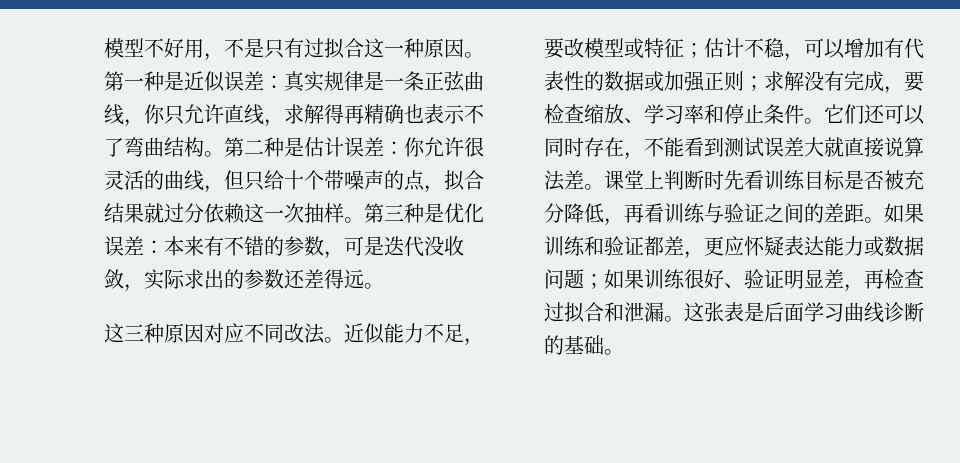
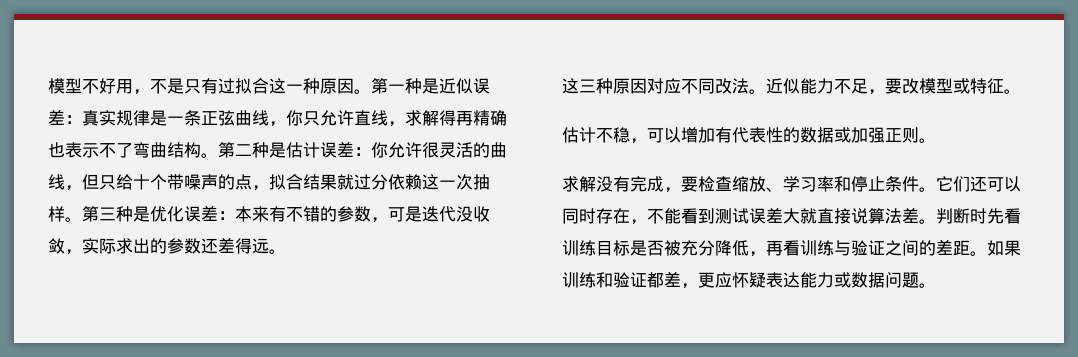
- 近似能力不足，要改模型或特征；估计不稳，可以增加有代表性的数据或加强正则；求解没有完成，要检查缩放、学习率和停止条件。
+ 近似能力不足，要改模型或特征。
+ 估计不稳，可以增加有代表性的数据或加强正则。
+ 求解没有完成，要检查缩放、学习率和停止条件。
- 课堂上判断时先看训练目标是否被充分降低，再看训练与验证之间的差距。
+ 判断时先看训练目标是否被充分降低，再看训练与验证之间的差距。
- 如果训练和验证都差，更应怀疑表达能力或数据问题；如果训练很好、验证明显差，再检查过拟合和泄漏。这张表是后面学习曲线诊断的基础。
+ 如果训练和验证都差，更应怀疑表达能力或数据问题。

